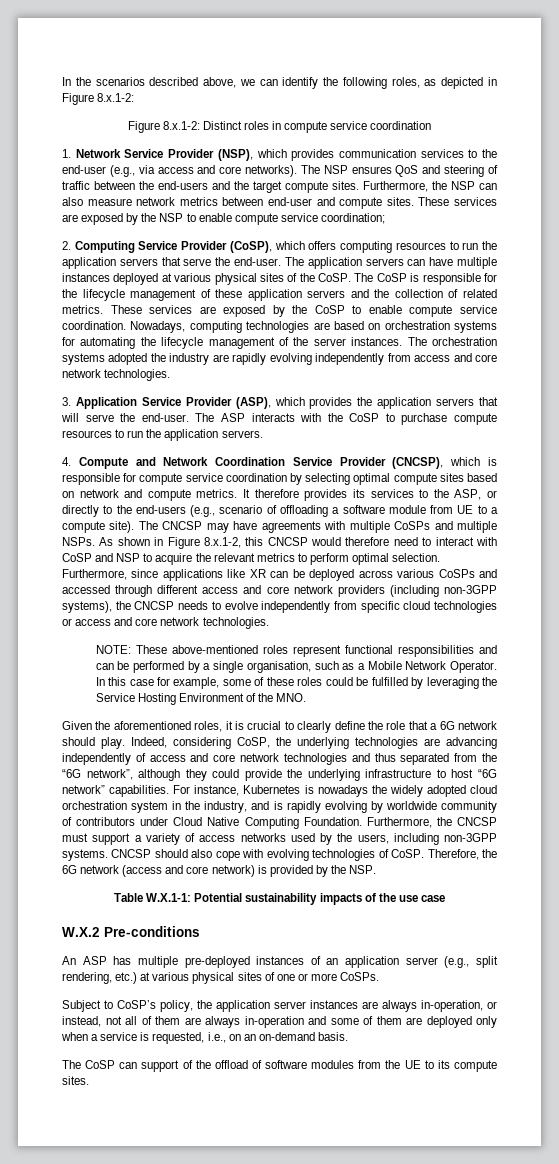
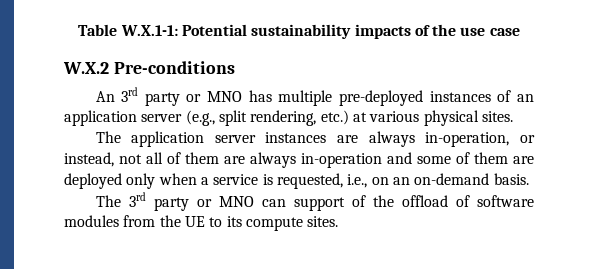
- In the scenarios described above, we can identify the following roles, as depicted in Figure 8.x.1-2:
- Figure 8.x.1-2: Distinct roles in compute service coordination
- 1. Network Service Provider (NSP), which provides communication services to the end-user (e.g., via access and core networks). The NSP ensures QoS and steering of traffic between the end-users and the target compute sites. Furthermore, the NSP can also measure network metrics between end-user and compute sites. These services are exposed by the NSP to enable compute service coordination;
- 2. Computing Service Provider (CoSP), which offers computing resources to run the application servers that serve the end-user. The application servers can have multiple instances deployed at various physical sites of the CoSP. The CoSP is responsible for the lifecycle management of these application servers and the collection of related metrics. These services are exposed by the CoSP to enable compute service coordination. Nowadays, computing technologies are based on orchestration systems for automating the lifecycle management of the server instances. The orchestration systems adopted the industry are rapidly evolving independently from access and core network technologies.
- 3. Application Service Provider (ASP), which provides the application servers that will serve the end-user. The ASP interacts with the CoSP to purchase compute resources to run the application servers.
- 4. Compute and Network Coordination Service Provider (CNCSP), which is responsible for compute service coordination by selecting optimal compute sites based on network and compute metrics. It therefore provides its services to the ASP, or directly to the end-users (e.g., scenario of offloading a software module from UE to a compute site). The CNCSP may have agreements with multiple CoSPs and multiple NSPs. As shown in Figure 8.x.1-2, this CNCSP would therefore need to interact with CoSP and NSP to acquire the relevant metrics to perform optimal selection. Furthermore, since applications like XR can be deployed across various CoSPs and accessed through different access and core network providers (including non-3GPP systems), the CNCSP needs to evolve independently from specific cloud technologies or access and core network technologies.
- NOTE: These above-mentioned roles represent functional responsibilities and can be performed by a single organisation, such as a Mobile Network Operator. In this case for example, some of these roles could be fulfilled by leveraging the Service Hosting Environment of the MNO.
- Given the aforementioned roles, it is crucial to clearly define the role that a 6G network should play. Indeed, considering CoSP, the underlying technologies are advancing independently of access and core network technologies and thus separated from the “6G network”, although they could provide the underlying infrastructure to host “6G network” capabilities. For instance, Kubernetes is nowadays the widely adopted cloud orchestration system in the industry, and is rapidly evolving by worldwide community of contributors under Cloud Native Computing Foundation. Furthermore, the CNCSP must support a variety of access networks used by the users, including non-3GPP systems. CNCSP should also cope with evolving technologies of CoSP. Therefore, the 6G network (access and core network) is provided by the NSP.
- An ASP has multiple pre-deployed instances of an application server (e.g., split rendering, etc.) at various physical sites of one or more CoSPs.
- Subject to CoSP’s policy, the application server instances are always in-operation, or instead, not all of them are always in-operation and some of them are deployed only when a service is requested, i.e., on an on-demand basis.
+ An 3rd party or MNO has multiple pre-deployed instances of an application server (e.g., split rendering, etc.) at various physical sites.
+ The application server instances are always in-operation, or instead, not all of them are always in-operation and some of them are deployed only when a service is requested, i.e., on an on-demand basis.
- The CoSP can support of the offload of software modules from the UE to its compute sites.
+ The 3rd party or MNO can support of the offload of software modules from the UE to its compute sites.

